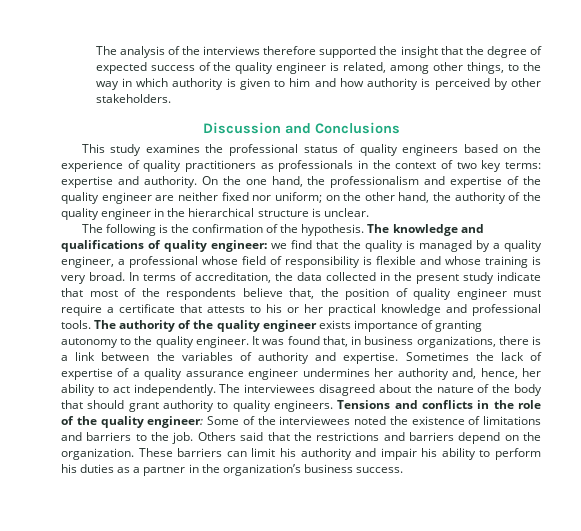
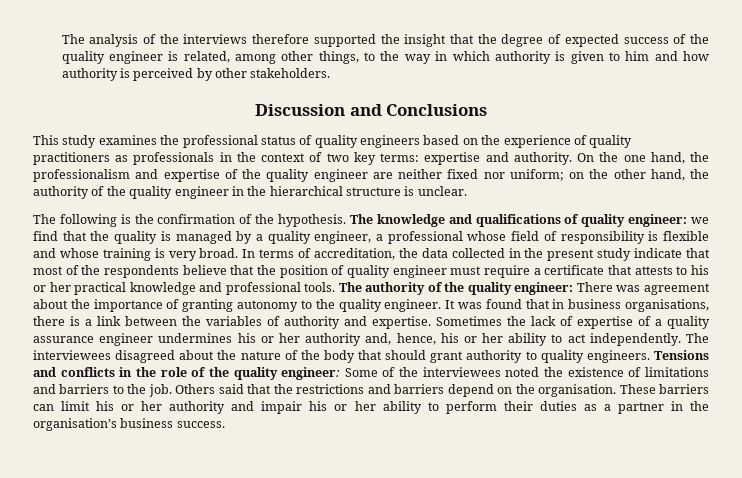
- In terms of accreditation, the data collected in the present study indicate that most of the respondents believe that, the position of quality engineer must require a certificate that attests to his or her practical knowledge and professional tools.
+ In terms of accreditation, the data collected in the present study indicate that most of the respondents believe that the position of quality engineer must require a certificate that attests to his or her practical knowledge and professional tools.
- The authority of the quality engineer exists importance of granting autonomy to the quality engineer.
+ The authority of the quality engineer: There was agreement about the importance of granting autonomy to the quality engineer.
- It was found that, in business organizations, there is a link between the variables of authority and expertise.
+ It was found that in business organisations, there is a link between the variables of authority and expertise.
- Sometimes the lack of expertise of a quality assurance engineer undermines her authority and, hence, her ability to act independently.
+ Sometimes the lack of expertise of a quality assurance engineer undermines his or her authority and, hence, his or her ability to act independently.
- Others said that the restrictions and barriers depend on the organization.
+ Others said that the restrictions and barriers depend on the organisation.
- These barriers can limit his authority and impair his ability to perform his duties as a partner in the organization’s business success.
+ These barriers can limit his or her authority and impair his or her ability to perform their duties as a partner in the organisation’s business success.

